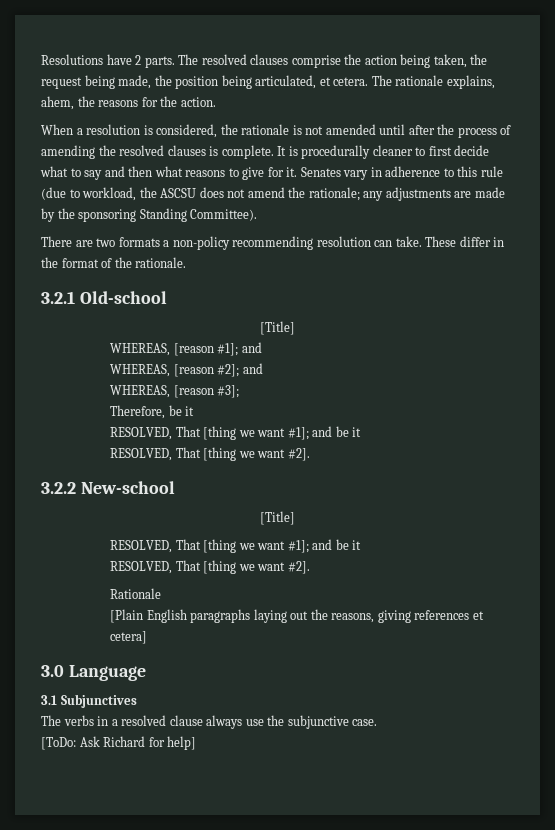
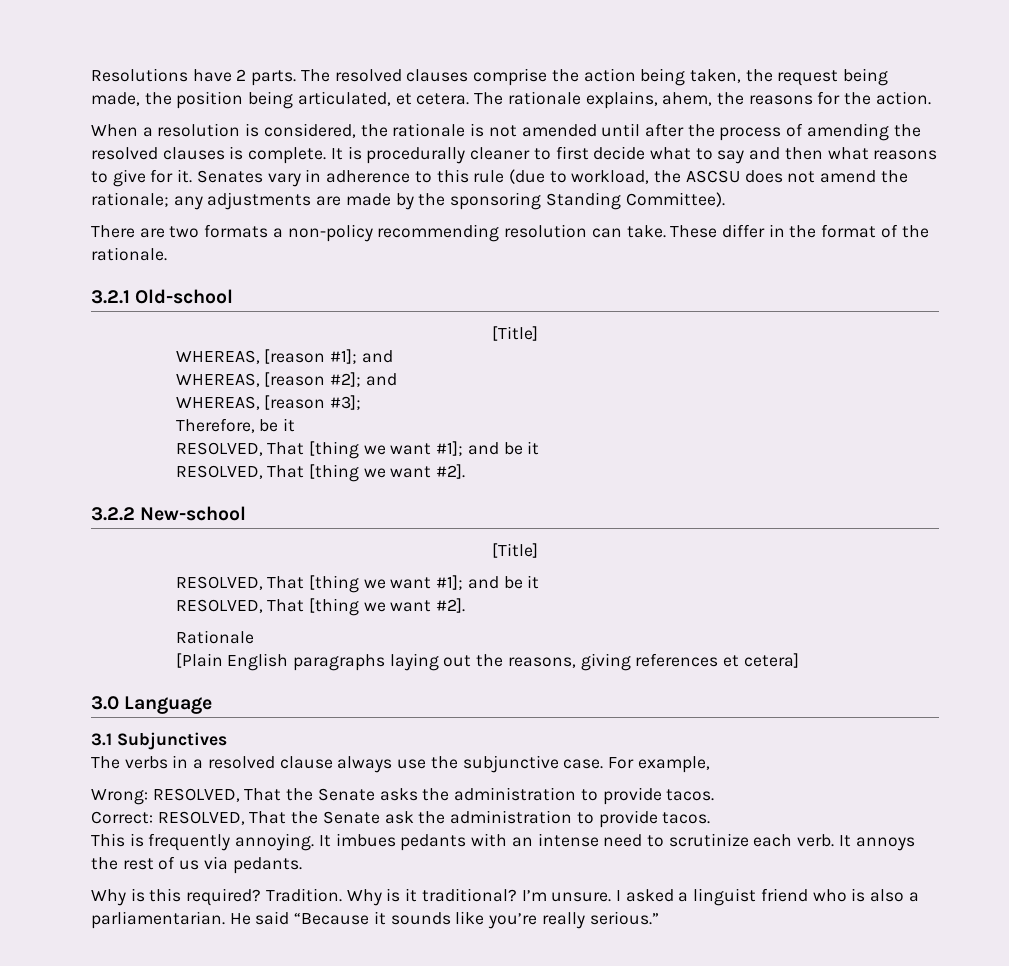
- The verbs in a resolved clause always use the subjunctive case.
- [ToDo: Ask Richard for help]
+ The verbs in a resolved clause always use the subjunctive case. For example,
+ Wrong: RESOLVED, That the Senate asks the administration to provide tacos.
+ Correct: RESOLVED, That the Senate ask the administration to provide tacos.
+ This is frequently annoying. It imbues pedants with an intense need to scrutinize each verb. It annoys the rest of us via pedants.
+ Why is this required? Tradition. Why is it traditional? I’m unsure. I asked a linguist friend who is also a parliamentarian. He said “Because it sounds like you’re really serious.”

